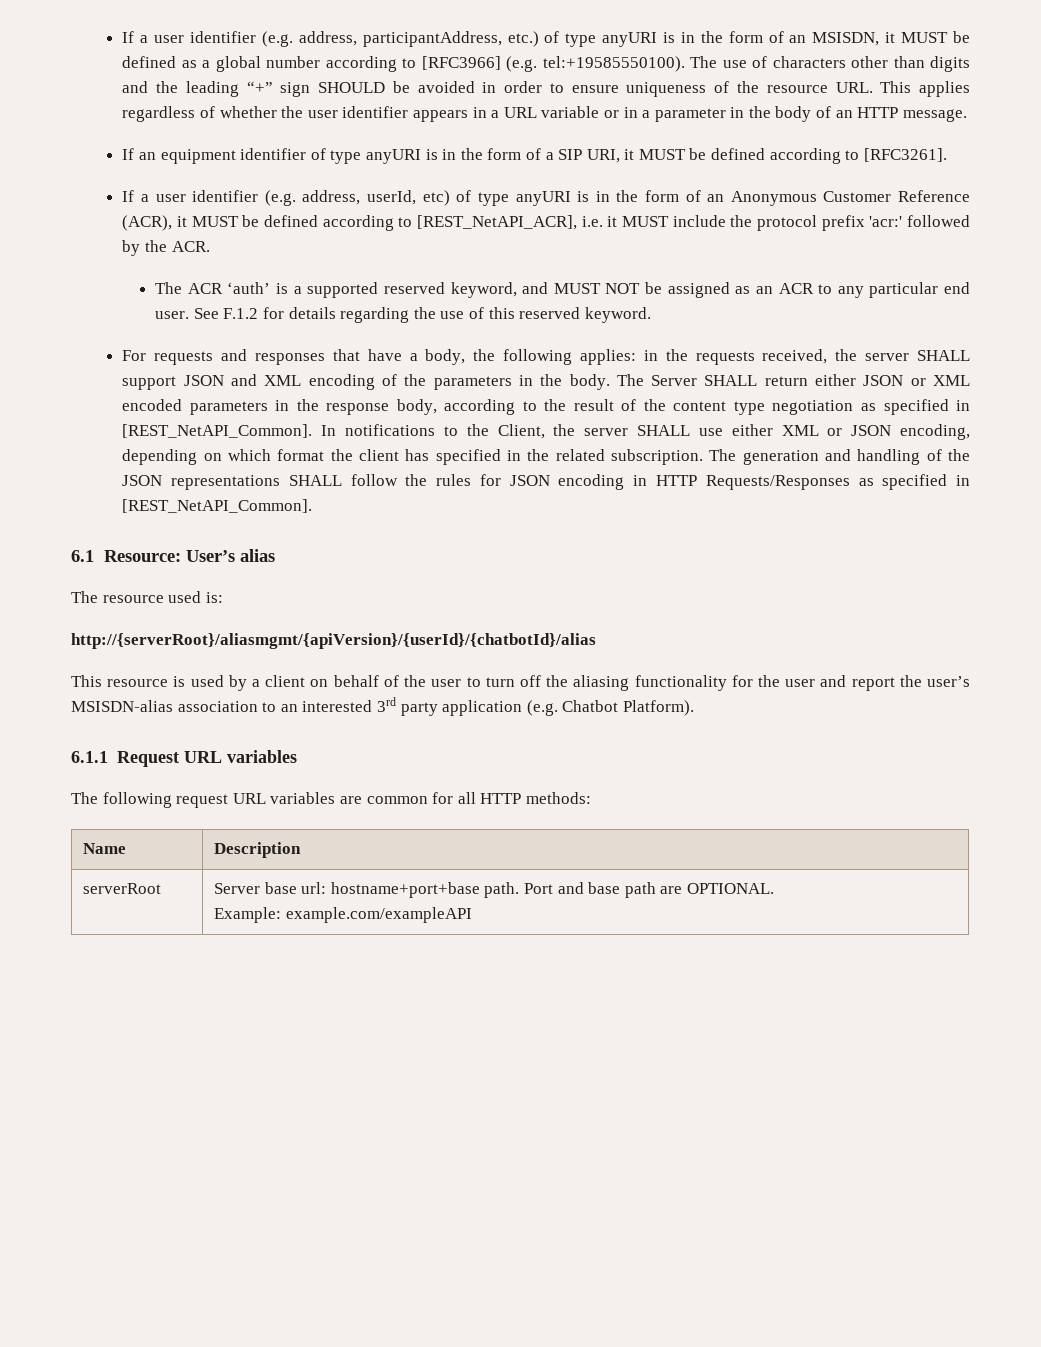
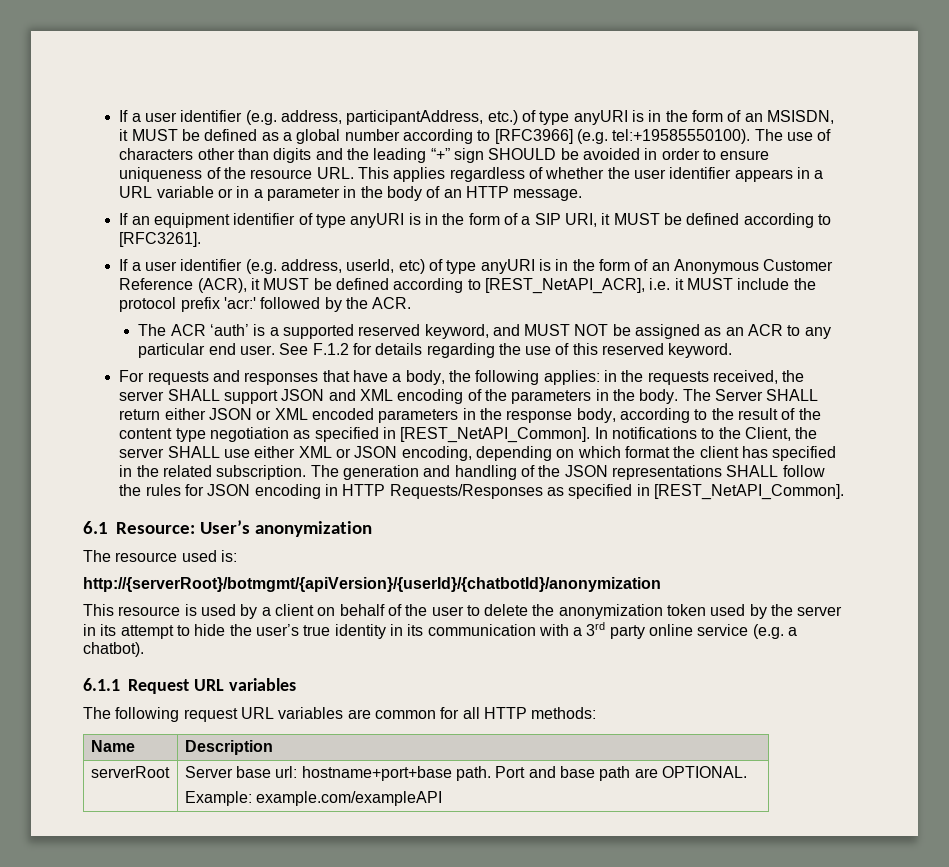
- 6.1 Resource: User’s alias
+ 6.1 Resource: User’s anonymization
- http://{serverRoot}/aliasmgmt/{apiVersion}/{userId}/{chatbotId}/alias
+ http://{serverRoot}/botmgmt/{apiVersion}/{userId}/{chatbotId}/anonymization
- This resource is used by a client on behalf of the user to turn off the aliasing functionality for the user and report the user’s MSISDN-alias association to an interested 3rd party application (e.g. Chatbot Platform).
+ This resource is used by a client on behalf of the user to delete the anonymization token used by the server in its attempt to hide the user’s true identity in its communication with a 3rd party online service (e.g. a chatbot).

